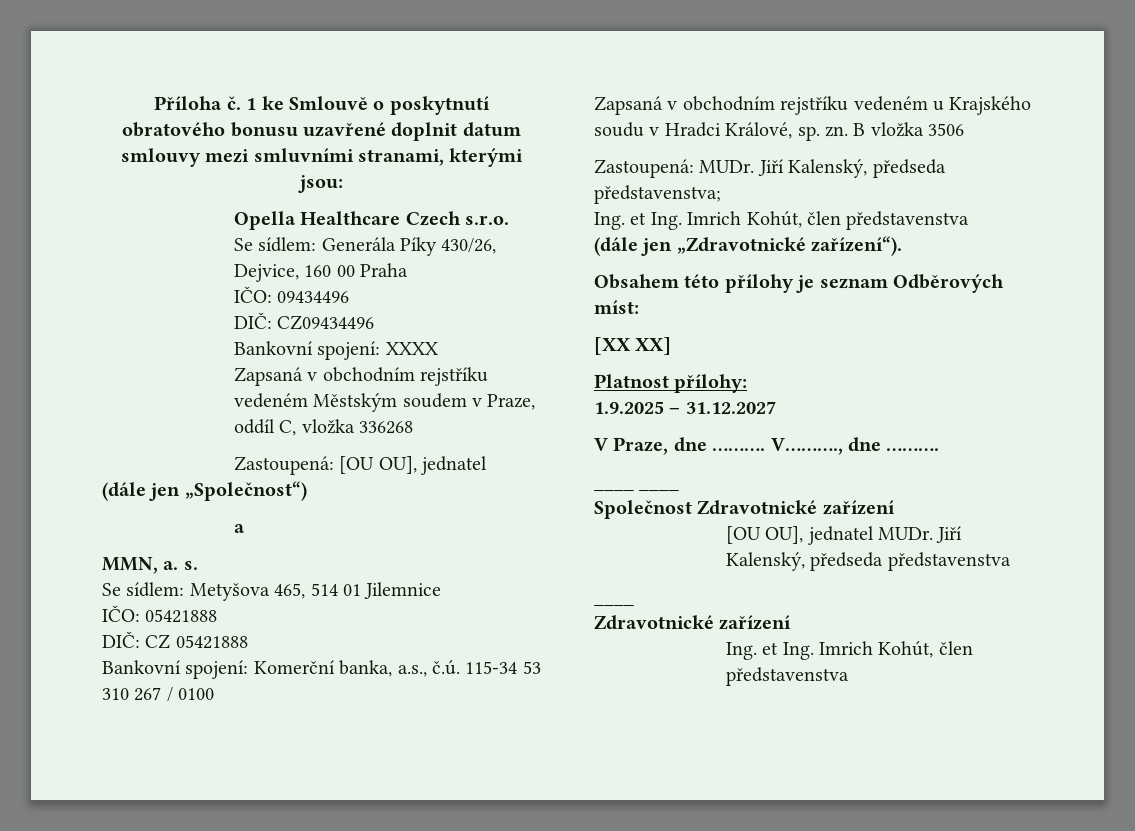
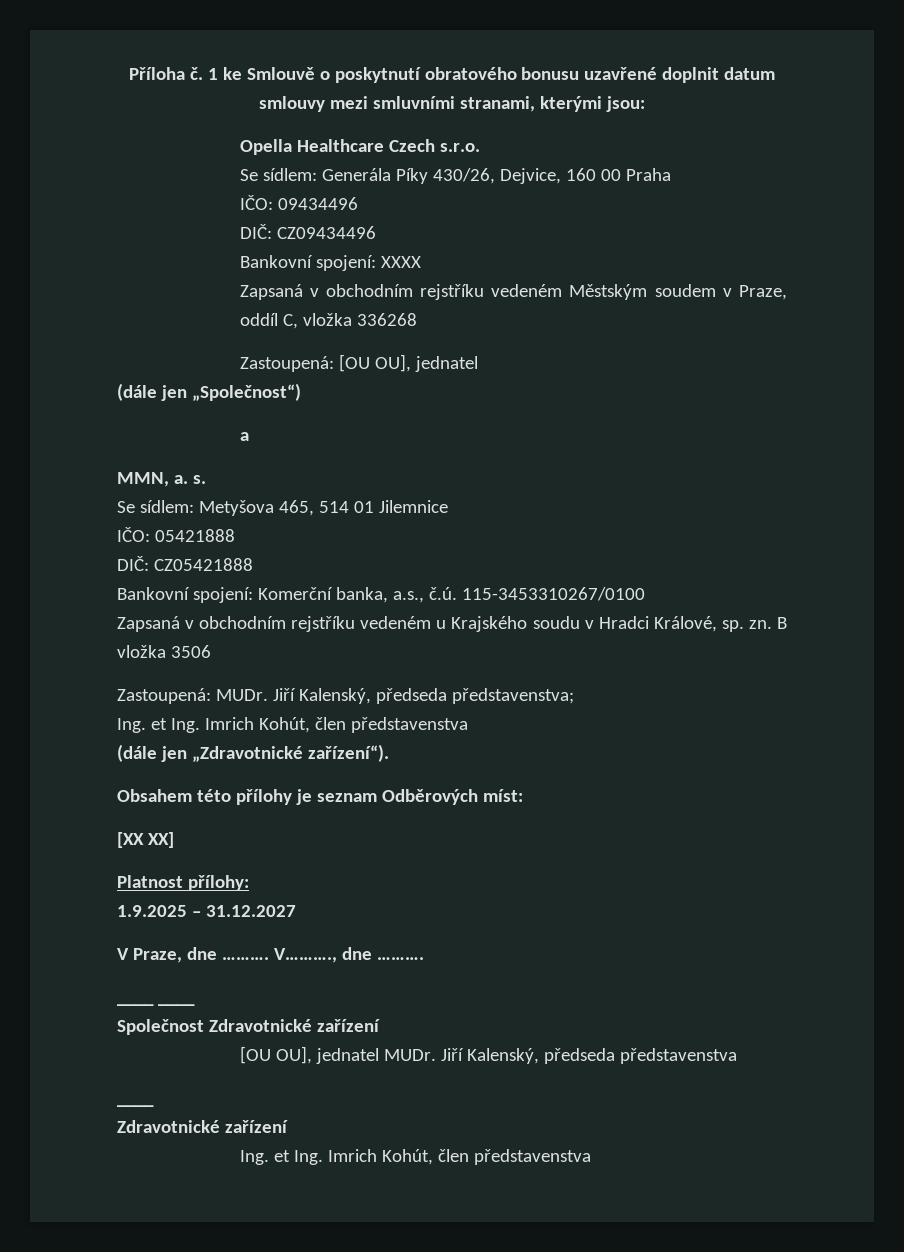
- DIČ: CZ 05421888
+ DIČ: CZ05421888
- Bankovní spojení: Komerční banka, a.s., č.ú. 115-34 53 310 267 / 0100
+ Bankovní spojení: Komerční banka, a.s., č.ú. 115-3453310267/0100

